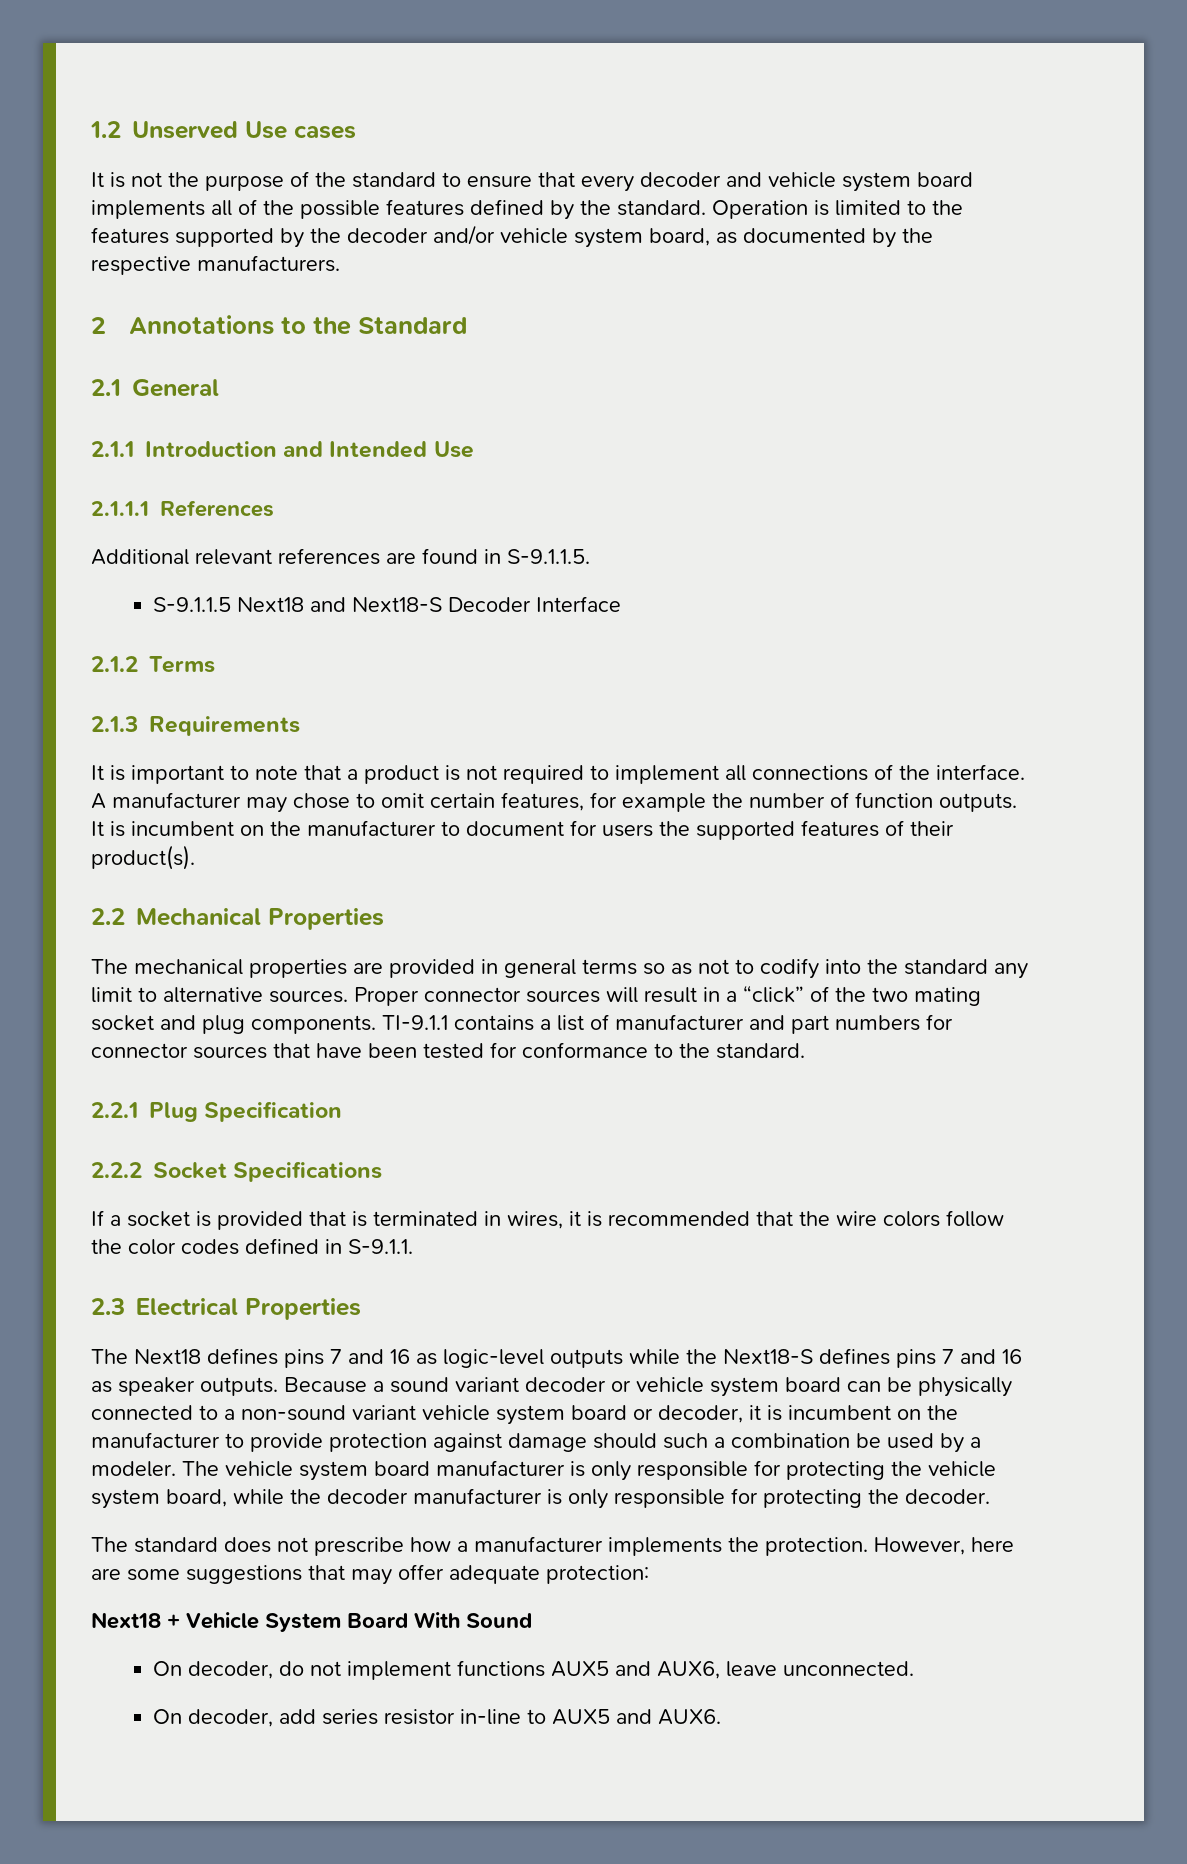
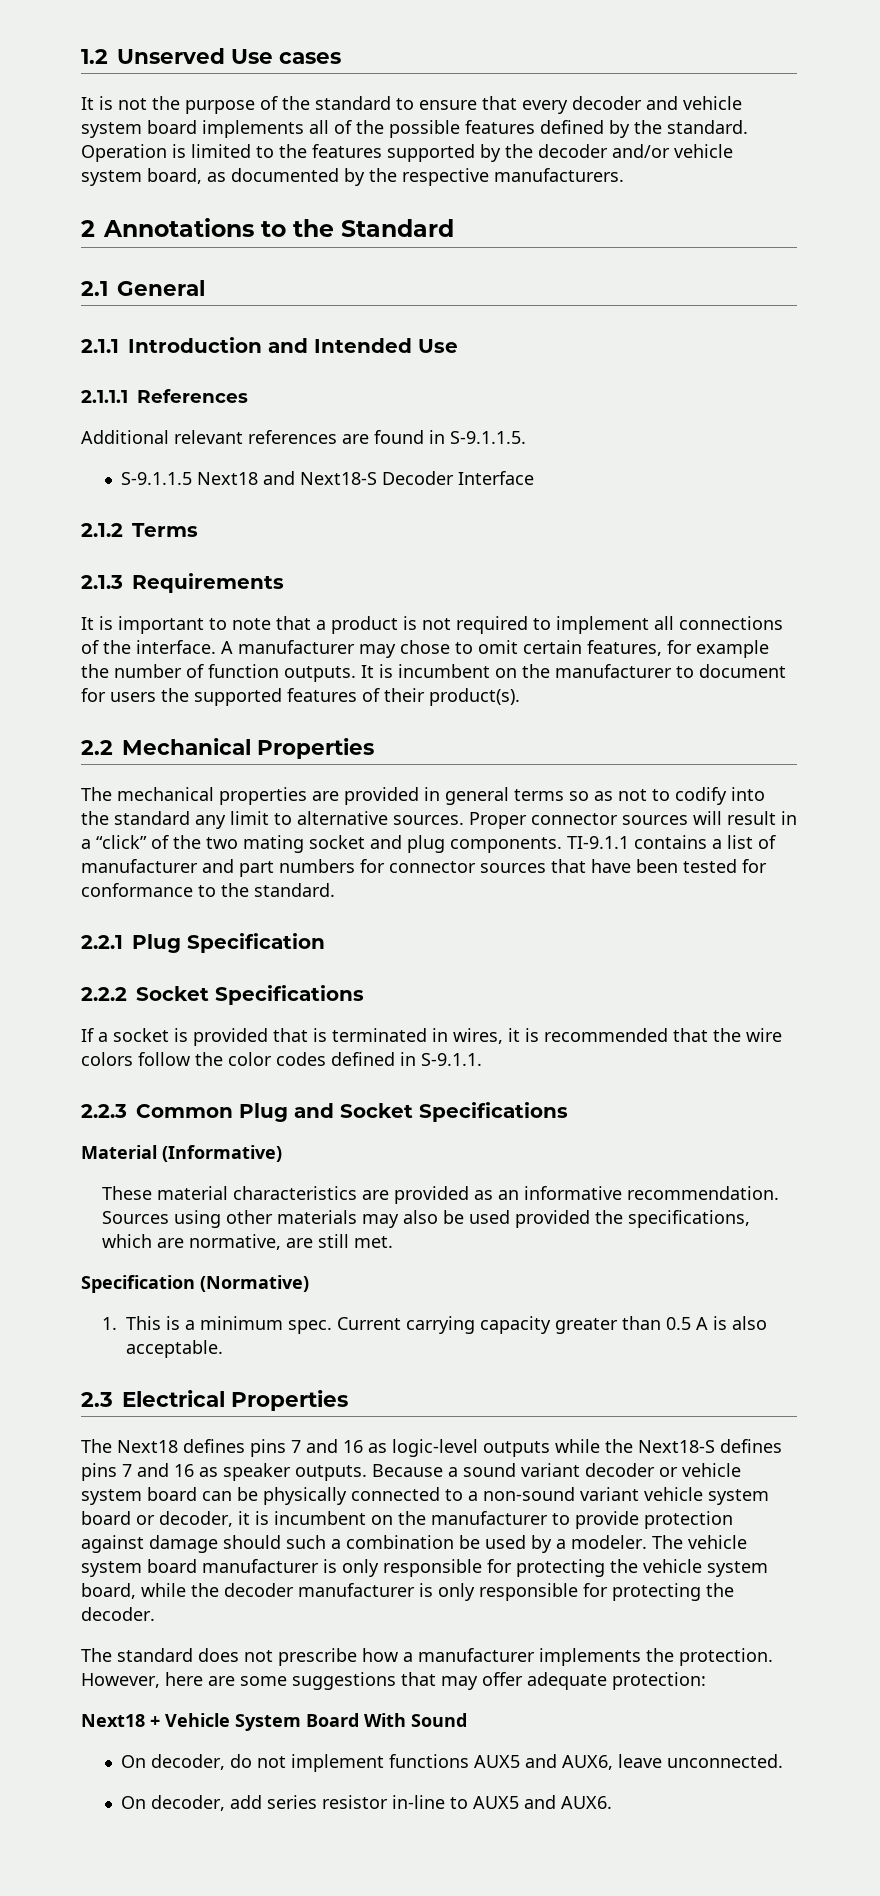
+ 2.2.3 Common Plug and Socket Specifications
+ Material (Informative)
+ These material characteristics are provided as an informative recommendation. Sources using other materials may also be used provided the specifications, which are normative, are still met.
+ Specification (Normative)
+ 1. This is a minimum spec. Current carrying capacity greater than 0.5 A is also acceptable.

